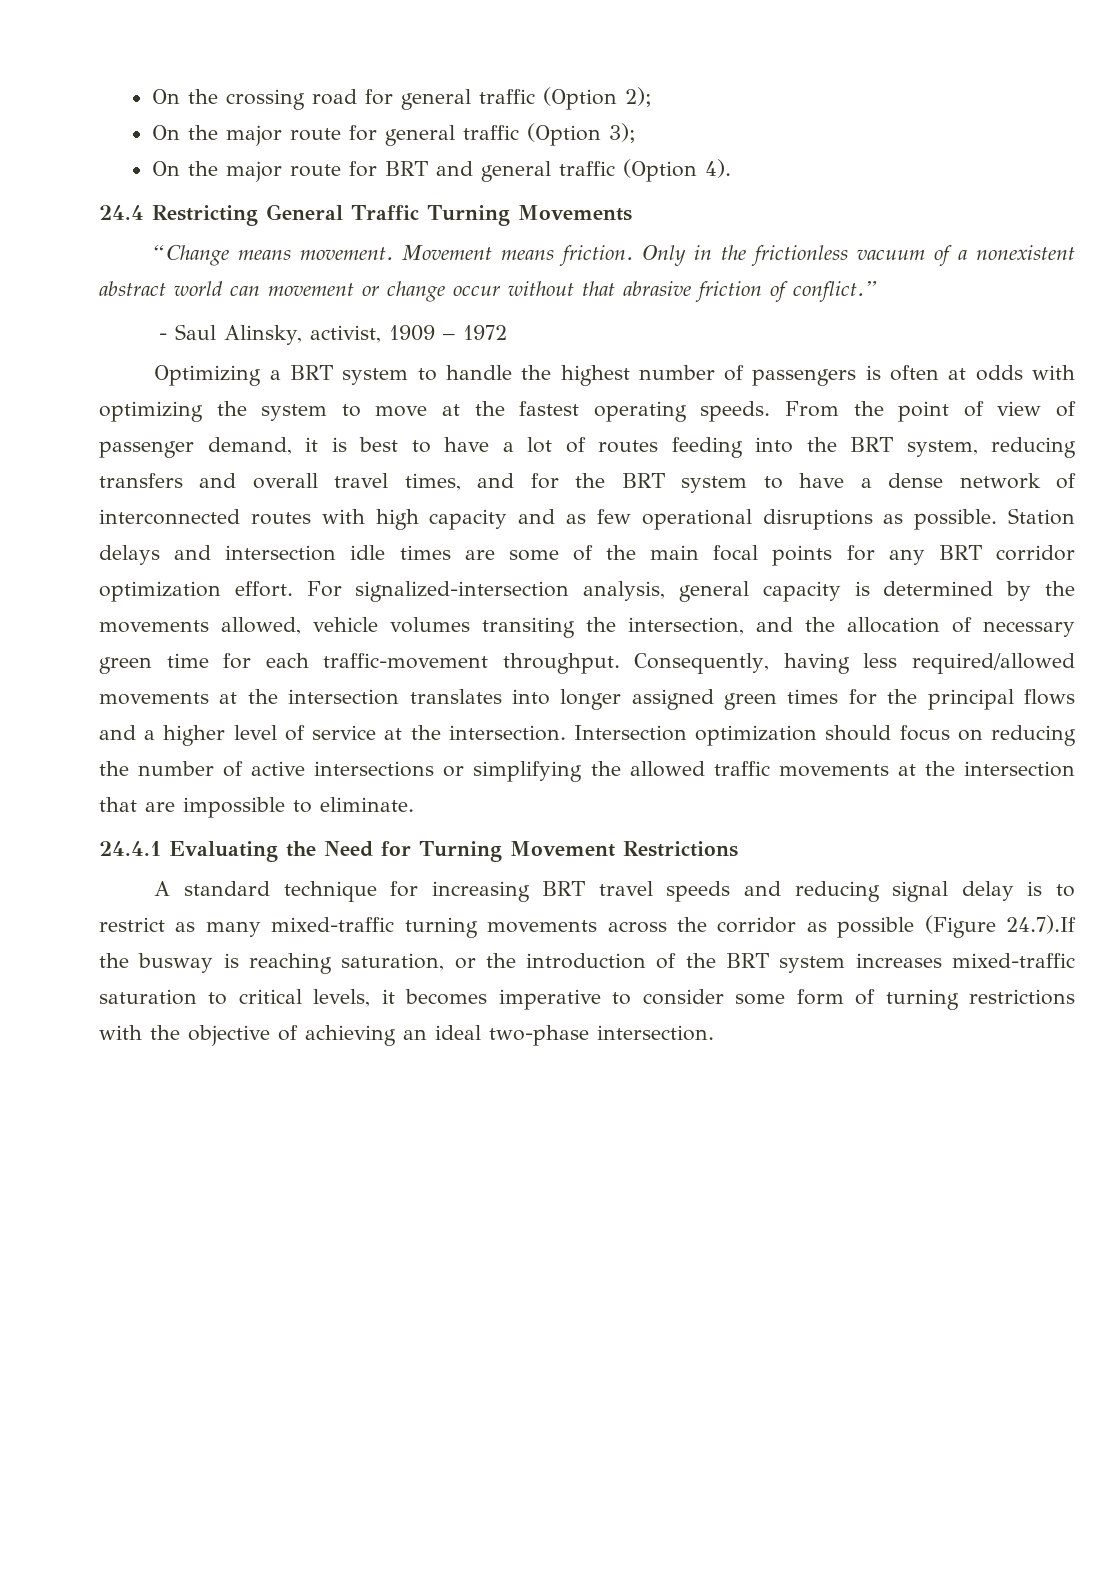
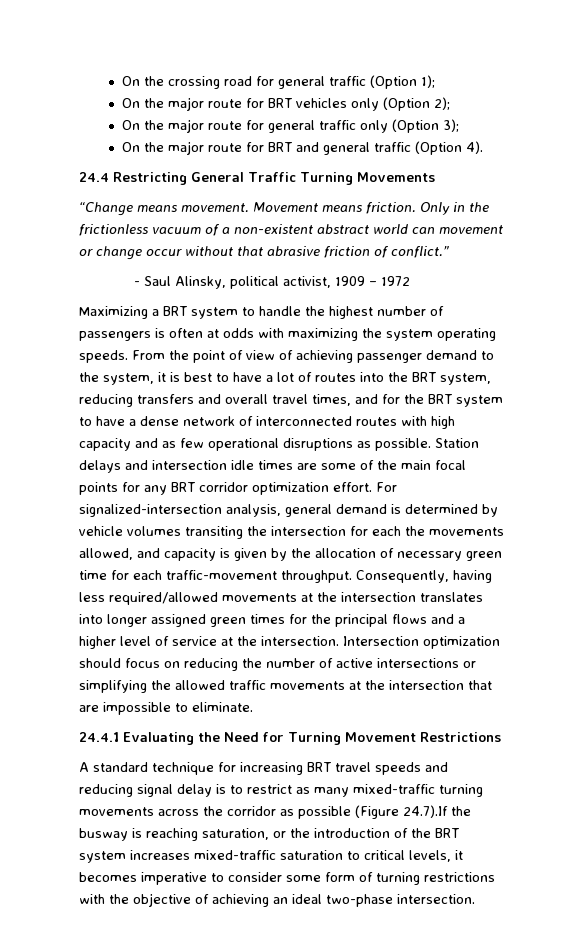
- On the crossing road for general traffic (Option 2);
+ On the crossing road for general traffic (Option 1);
+ On the major route for BRT vehicles only (Option 2);
- On the major route for general traffic (Option 3);
+ On the major route for general traffic only (Option 3);
- Only in the frictionless vacuum of a nonexistent abstract world can movement or change occur without that abrasive friction of conflict.”
+ Only in the frictionless vacuum of a non-existent abstract world can movement or change occur without that abrasive friction of conflict.”
- - Saul Alinsky, activist, 1909 – 1972
+ - Saul Alinsky, political activist, 1909 – 1972
- Optimizing a BRT system to handle the highest number of passengers is often at odds with optimizing the system to move at the fastest operating speeds.
+ Maximizing a BRT system to handle the highest number of passengers is often at odds with maximizing the system operating speeds.
- From the point of view of passenger demand, it is best to have a lot of routes feeding into the BRT system, reducing transfers and overall travel times, and for the BRT system to have a dense network of interconnected routes with high capacity and as few operational disruptions as possible.
+ From the point of view of achieving passenger demand to the system, it is best to have a lot of routes into the BRT system, reducing transfers and overall travel times, and for the BRT system to have a dense network of interconnected routes with high capacity and as few operational disruptions as possible.
- For signalized-intersection analysis, general capacity is determined by the movements allowed, vehicle volumes transiting the intersection, and the allocation of necessary green time for each traffic-movement throughput.
+ For signalized-intersection analysis, general demand is determined by vehicle volumes transiting the intersection for each the movements allowed, and capacity is given by the allocation of necessary green time for each traffic-movement throughput.

